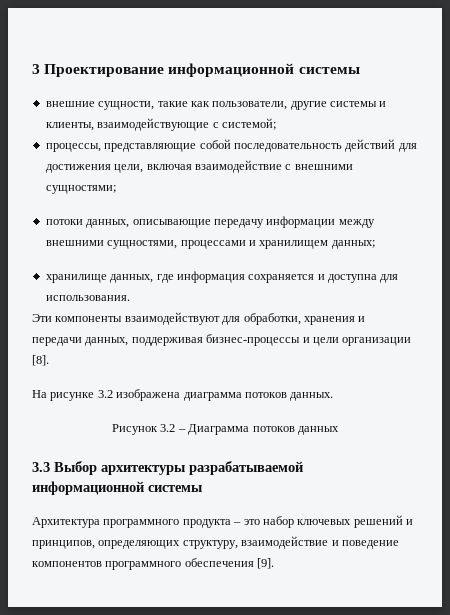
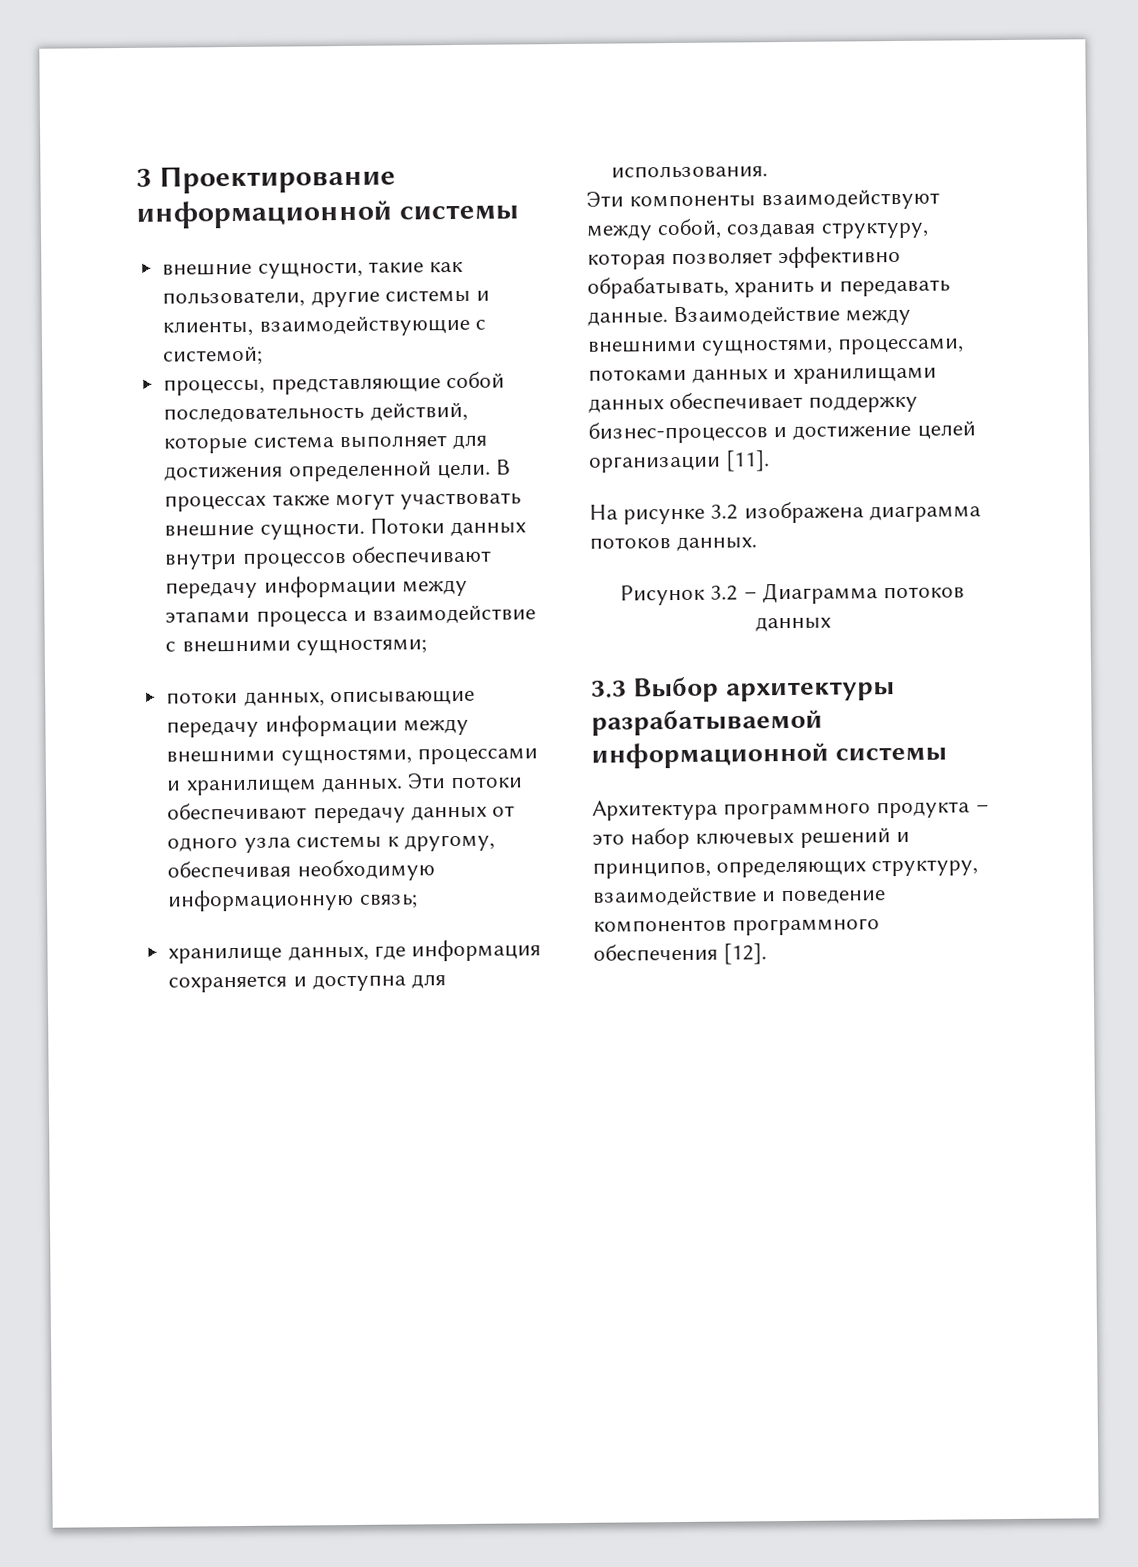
- процессы, представляющие собой последовательность действий для достижения цели, включая взаимодействие с внешними сущностями;
+ процессы, представляющие собой последовательность действий, которые система выполняет для достижения определенной цели. В процессах также могут участвовать внешние сущности. Потоки данных внутри процессов обеспечивают передачу информации между этапами процесса и взаимодействие с внешними сущностями;
- потоки данных, описывающие передачу информации между внешними сущностями, процессами и хранилищем данных;
+ потоки данных, описывающие передачу информации между внешними сущностями, процессами и хранилищем данных. Эти потоки обеспечивают передачу данных от одного узла системы к другому, обеспечивая необходимую информационную связь;
- Эти компоненты взаимодействуют для обработки, хранения и передачи данных, поддерживая бизнес-процессы и цели организации [8].
+ Эти компоненты взаимодействуют между собой, создавая структуру, которая позволяет эффективно обрабатывать, хранить и передавать данные. Взаимодействие между внешними сущностями, процессами, потоками данных и хранилищами данных обеспечивает поддержку бизнес-процессов и достижение целей организации [11].
- Архитектура программного продукта – это набор ключевых решений и принципов, определяющих структуру, взаимодействие и поведение компонентов программного обеспечения [9].
+ Архитектура программного продукта – это набор ключевых решений и принципов, определяющих структуру, взаимодействие и поведение компонентов программного обеспечения [12].

